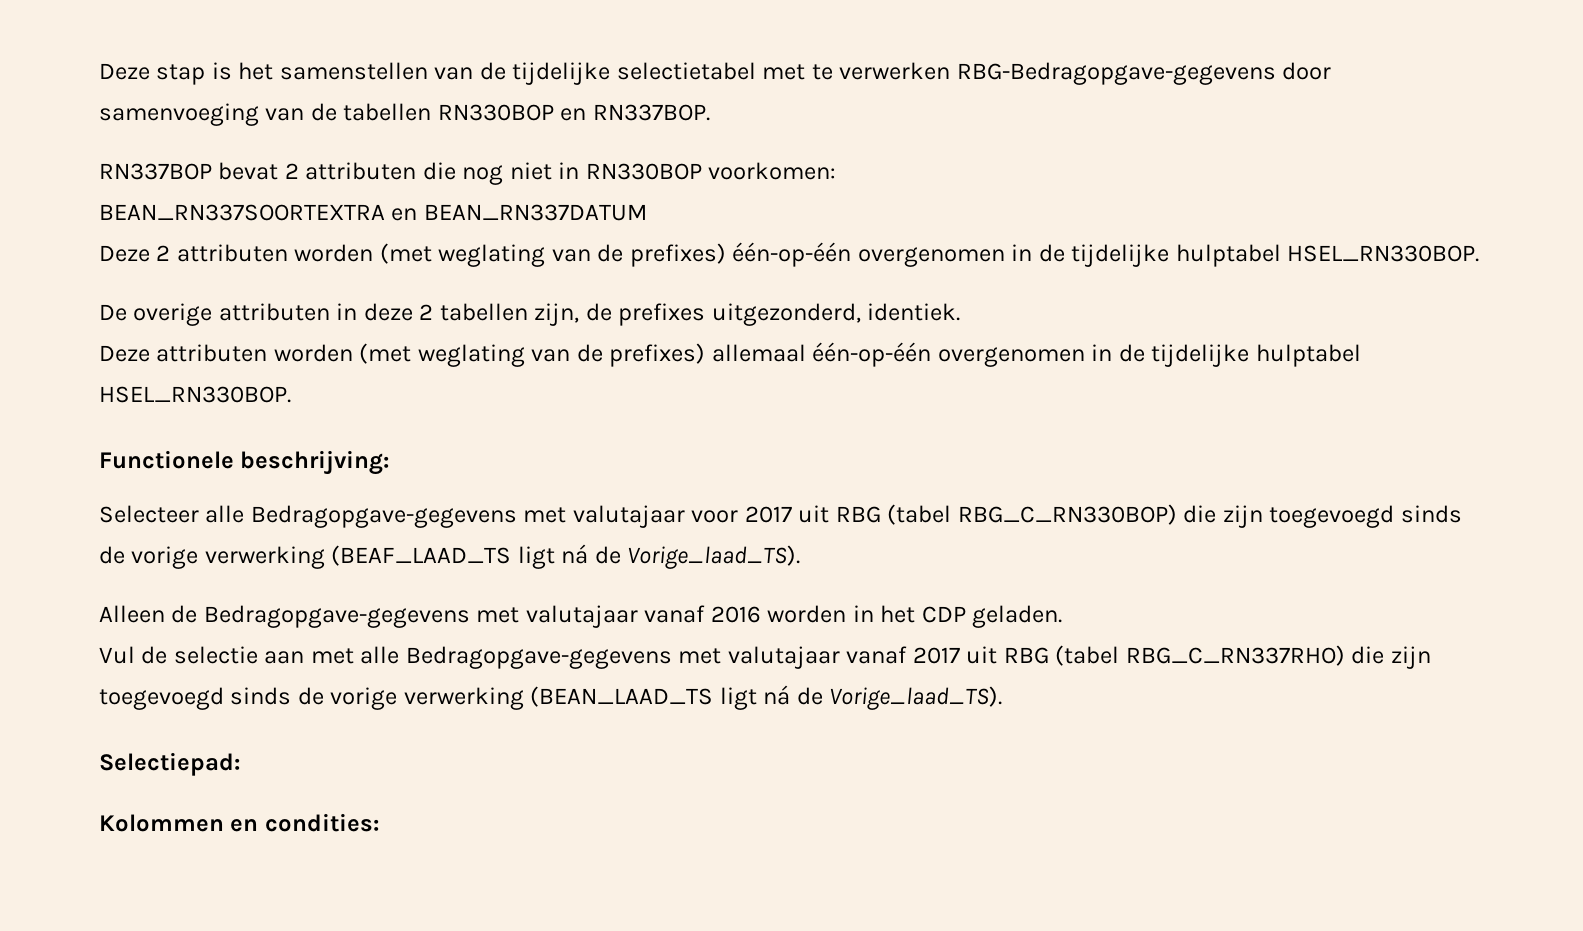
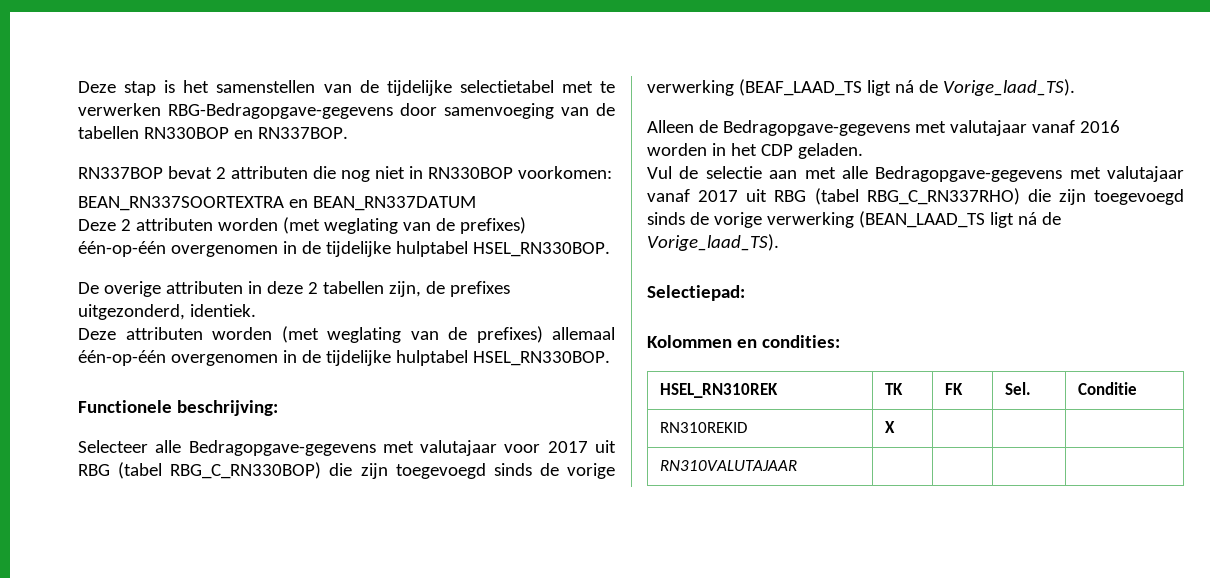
+ HSEL_RN310REK | TK | FK | Sel. | Conditie
+ RN310REKID | X | | |
+ RN310VALUTAJAAR | | | |

